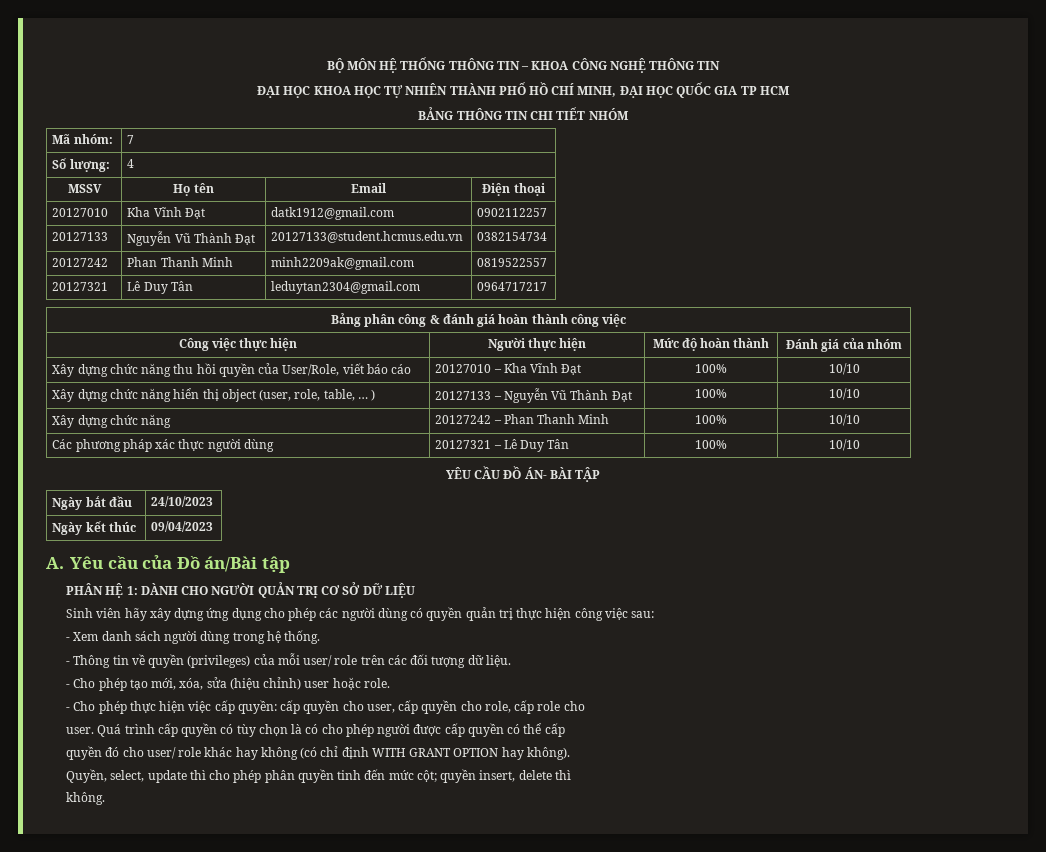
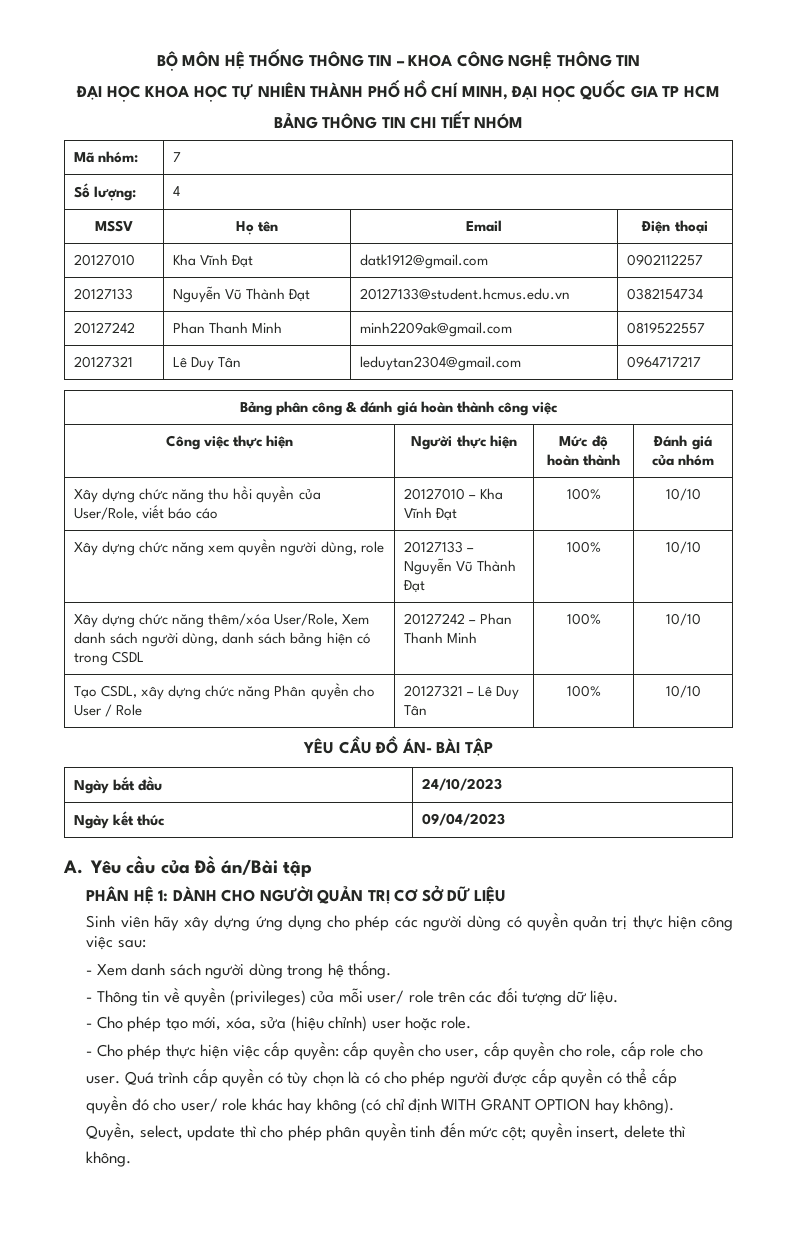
- Xây dựng chức năng hiển thị object (user, role, table, … ) | 20127133 – Nguyễn Vũ Thành Đạt | 100% | 10/10
+ Xây dựng chức năng xem quyền người dùng, role | 20127133 – Nguyễn Vũ Thành Đạt | 100% | 10/10
- Xây dựng chức năng | 20127242 – Phan Thanh Minh | 100% | 10/10
+ Xây dựng chức năng thêm/xóa User/Role, Xem danh sách người dùng, danh sách bảng hiện có trong CSDL | 20127242 – Phan Thanh Minh | 100% | 10/10
- Các phương pháp xác thực người dùng | 20127321 – Lê Duy Tân | 100% | 10/10
+ Tạo CSDL, xây dựng chức năng Phân quyền cho User / Role | 20127321 – Lê Duy Tân | 100% | 10/10

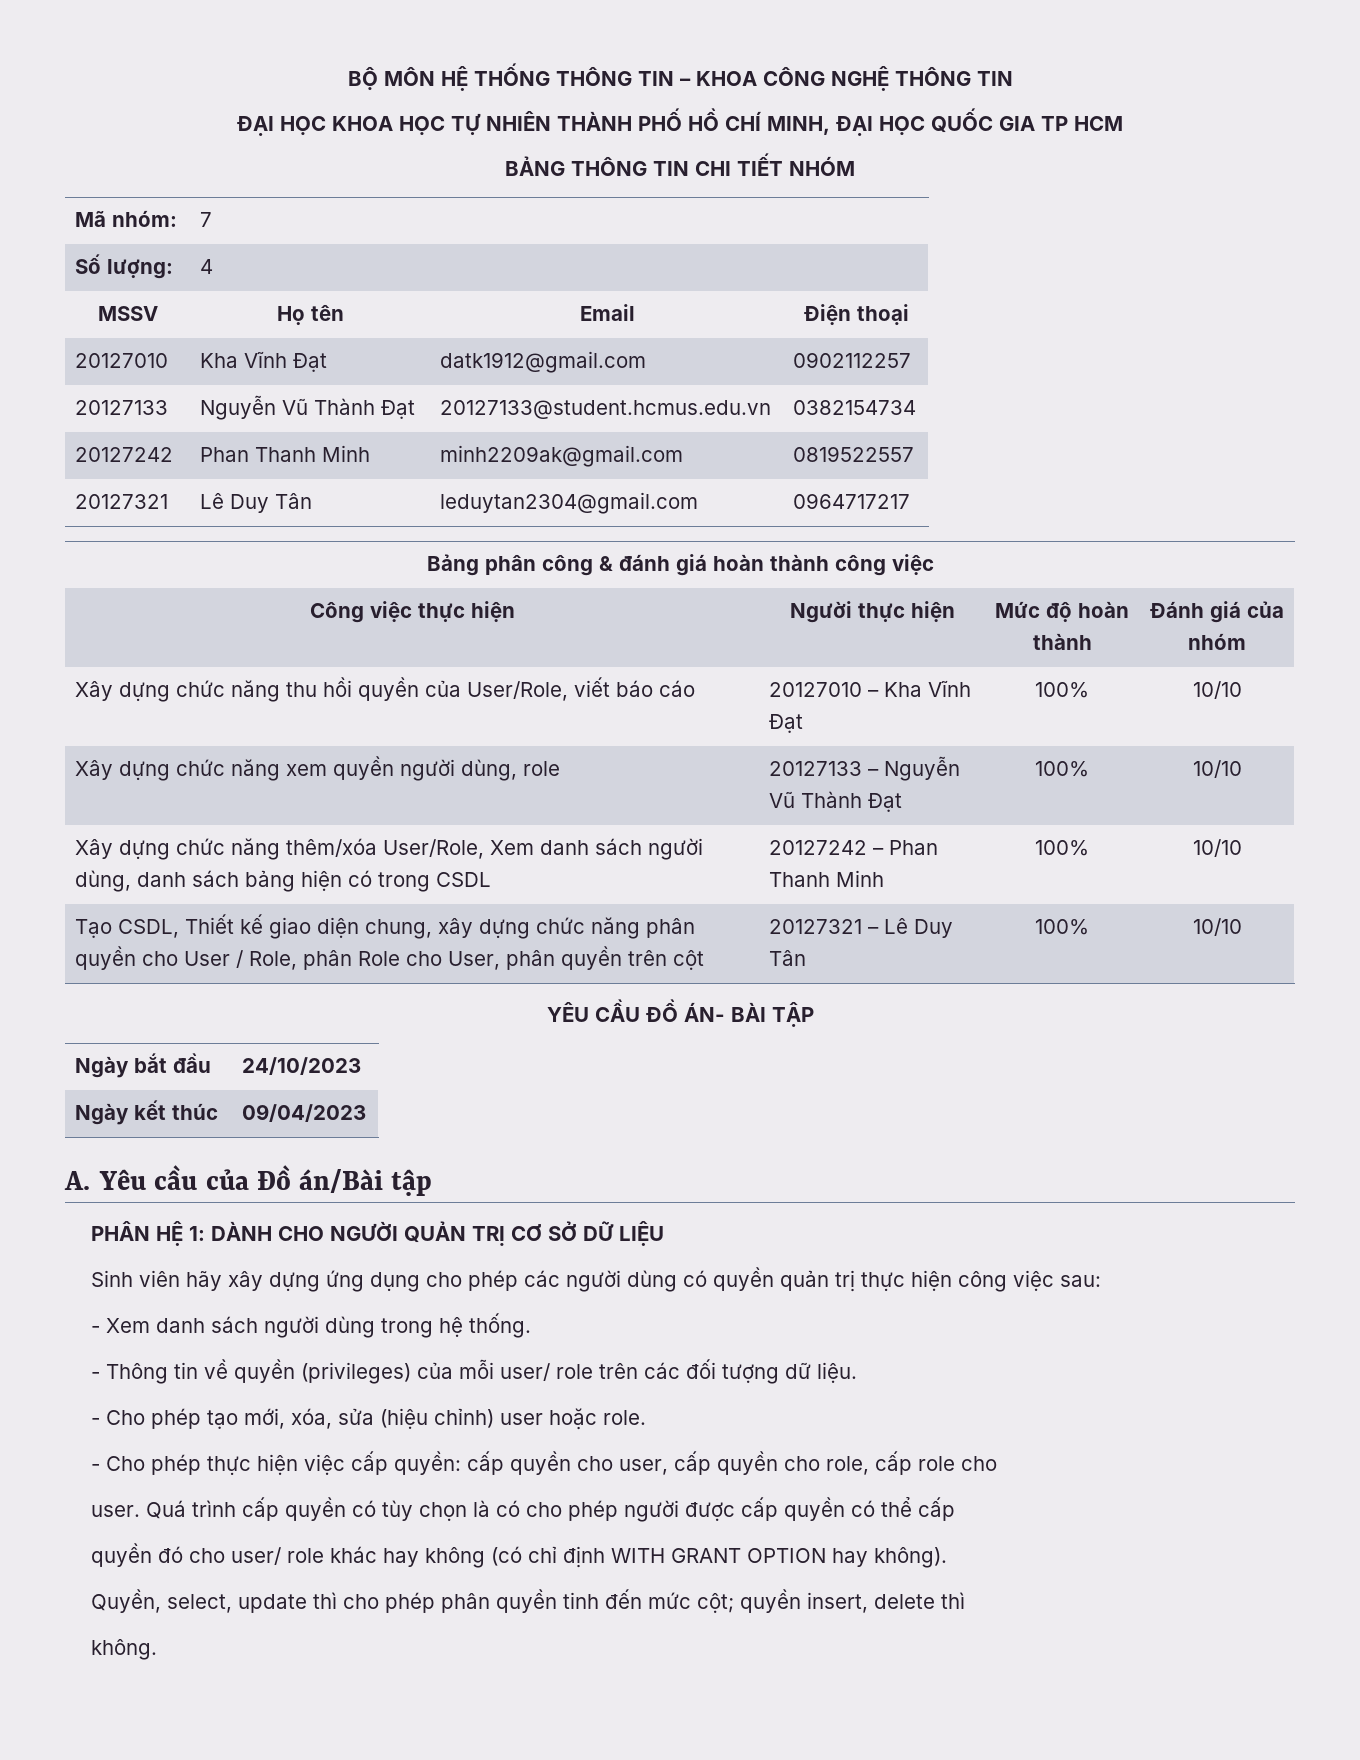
- Tạo CSDL, xây dựng chức năng Phân quyền cho User / Role | 20127321 – Lê Duy Tân | 100% | 10/10
+ Tạo CSDL, Thiết kế giao diện chung, xây dựng chức năng phân quyền cho User / Role, phân Role cho User, phân quyền trên cột | 20127321 – Lê Duy Tân | 100% | 10/10

